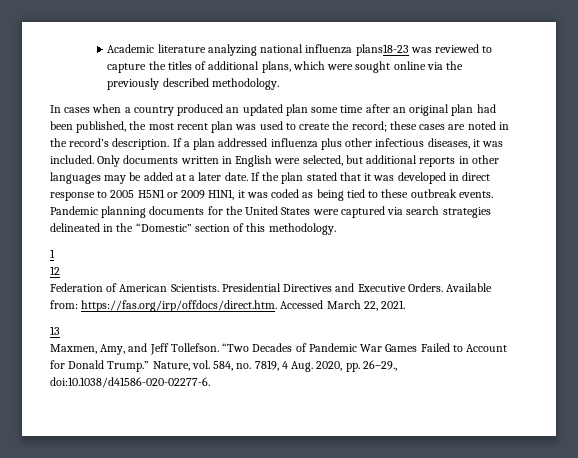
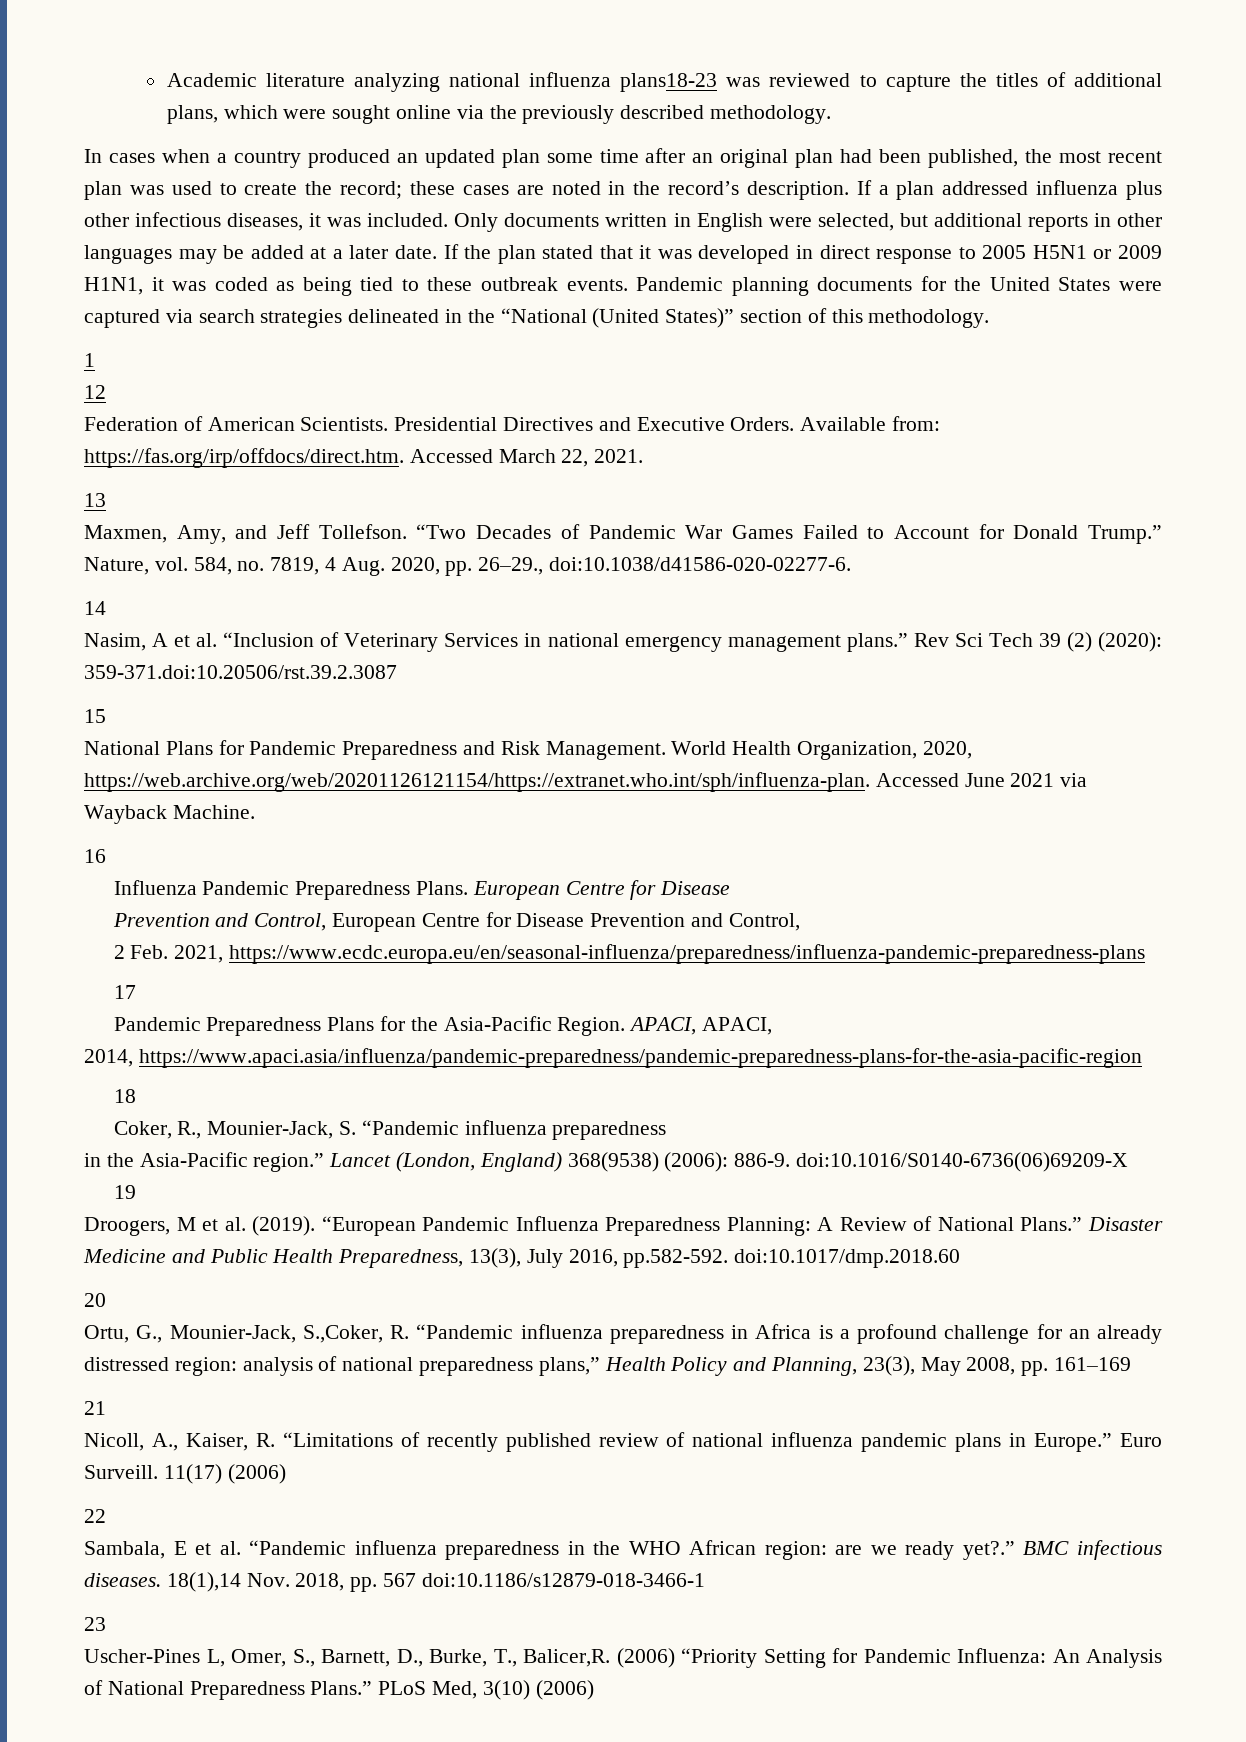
- Pandemic planning documents for the United States were captured via search strategies delineated in the “Domestic” section of this methodology.
+ Pandemic planning documents for the United States were captured via search strategies delineated in the “National (United States)” section of this methodology.
+ 14
+ Nasim, A et al. “Inclusion of Veterinary Services in national emergency management plans.” Rev Sci Tech 39 (2) (2020): 359-371.doi:10.20506/rst.39.2.3087
+ 15
+ National Plans for Pandemic Preparedness and Risk Management. World Health Organization, 2020, https://web.archive.org/web/20201126121154/https://extranet.who.int/sph/influenza-plan. Accessed June 2021 via Wayback Machine.
+ 16
+ Influenza Pandemic Preparedness Plans. European Centre for Disease
+ Prevention and Control, European Centre for Disease Prevention and Control,
+ 2 Feb. 2021, https://www.ecdc.europa.eu/en/seasonal-influenza/preparedness/influenza-pandemic-preparedness-plans
+ 17
+ Pandemic Preparedness Plans for the Asia-Pacific Region. APACI, APACI,
+ 2014, https://www.apaci.asia/influenza/pandemic-preparedness/pandemic-preparedness-plans-for-the-asia-pacific-region
+ 18
+ Coker, R., Mounier-Jack, S. “Pandemic influenza preparedness
+ in the Asia-Pacific region.” Lancet (London, England) 368(9538) (2006): 886-9. doi:10.1016/S0140-6736(06)69209-X
+ 19
+ Droogers, M et al. (2019). “European Pandemic Influenza Preparedness Planning: A Review of National Plans.” Disaster Medicine and Public Health Preparedness, 13(3), July 2016, pp.582-592. doi:10.1017/dmp.2018.60
+ 20
+ Ortu, G., Mounier-Jack, S.,Coker, R. “Pandemic influenza preparedness in Africa is a profound challenge for an already distressed region: analysis of national preparedness plans,” Health Policy and Planning, 23(3), May 2008, pp. 161–169
+ 21
+ Nicoll, A., Kaiser, R. “Limitations of recently published review of national influenza pandemic plans in Europe.” Euro Surveill. 11(17) (2006)
+ 22
+ Sambala, E et al. “Pandemic influenza preparedness in the WHO African region: are we ready yet?.” BMC infectious diseases. 18(1),14 Nov. 2018, pp. 567 doi:10.1186/s12879-018-3466-1
+ 23
+ Uscher-Pines L, Omer, S., Barnett, D., Burke, T., Balicer,R. (2006) “Priority Setting for Pandemic Influenza: An Analysis of National Preparedness Plans.” PLoS Med, 3(10) (2006)

